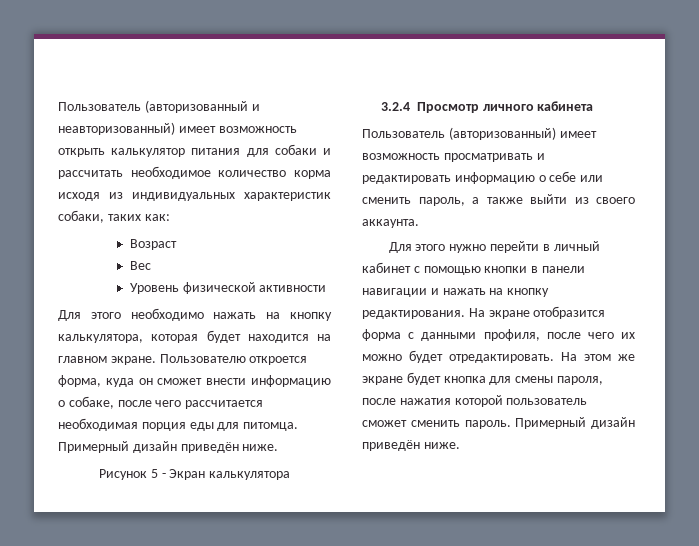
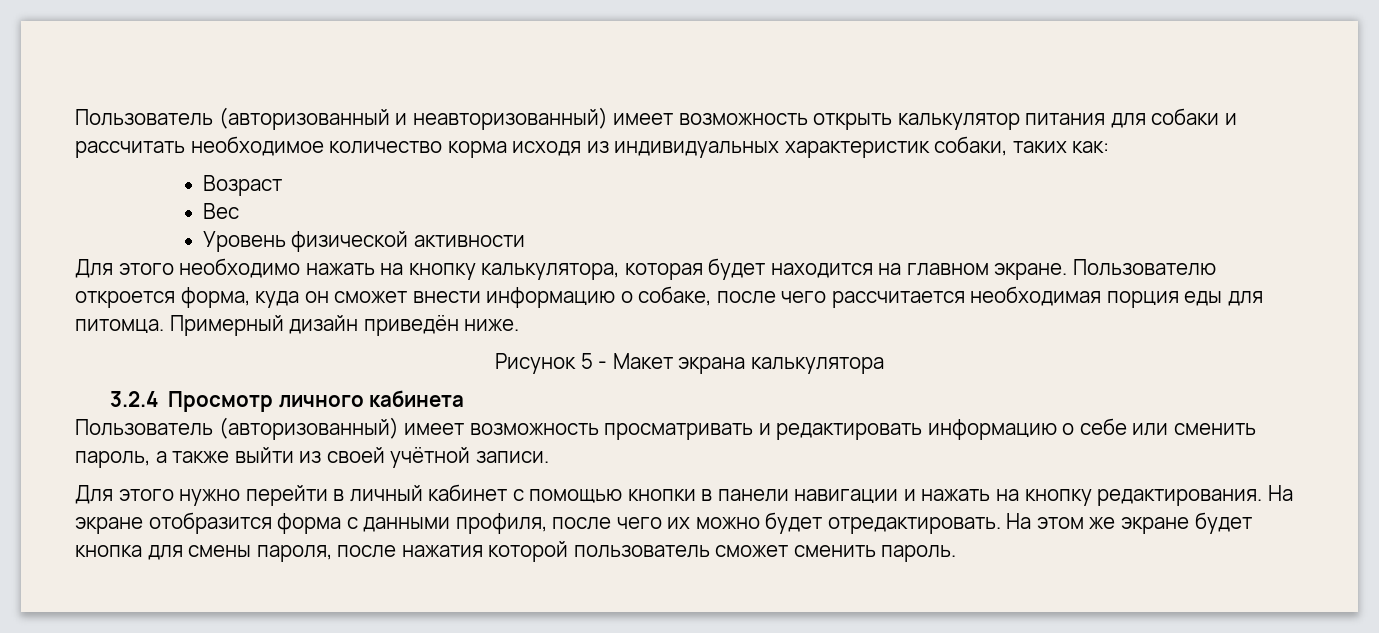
- Рисунок 5 - Экран калькулятора
+ Рисунок 5 - Макет экрана калькулятора
- Пользователь (авторизованный) имеет возможность просматривать и редактировать информацию о себе или сменить пароль, а также выйти из своего аккаунта.
+ Пользователь (авторизованный) имеет возможность просматривать и редактировать информацию о себе или сменить пароль, а также выйти из своей учётной записи.
- На этом же экране будет кнопка для смены пароля, после нажатия которой пользователь сможет сменить пароль. Примерный дизайн приведён ниже.
+ На этом же экране будет кнопка для смены пароля, после нажатия которой пользователь сможет сменить пароль.

